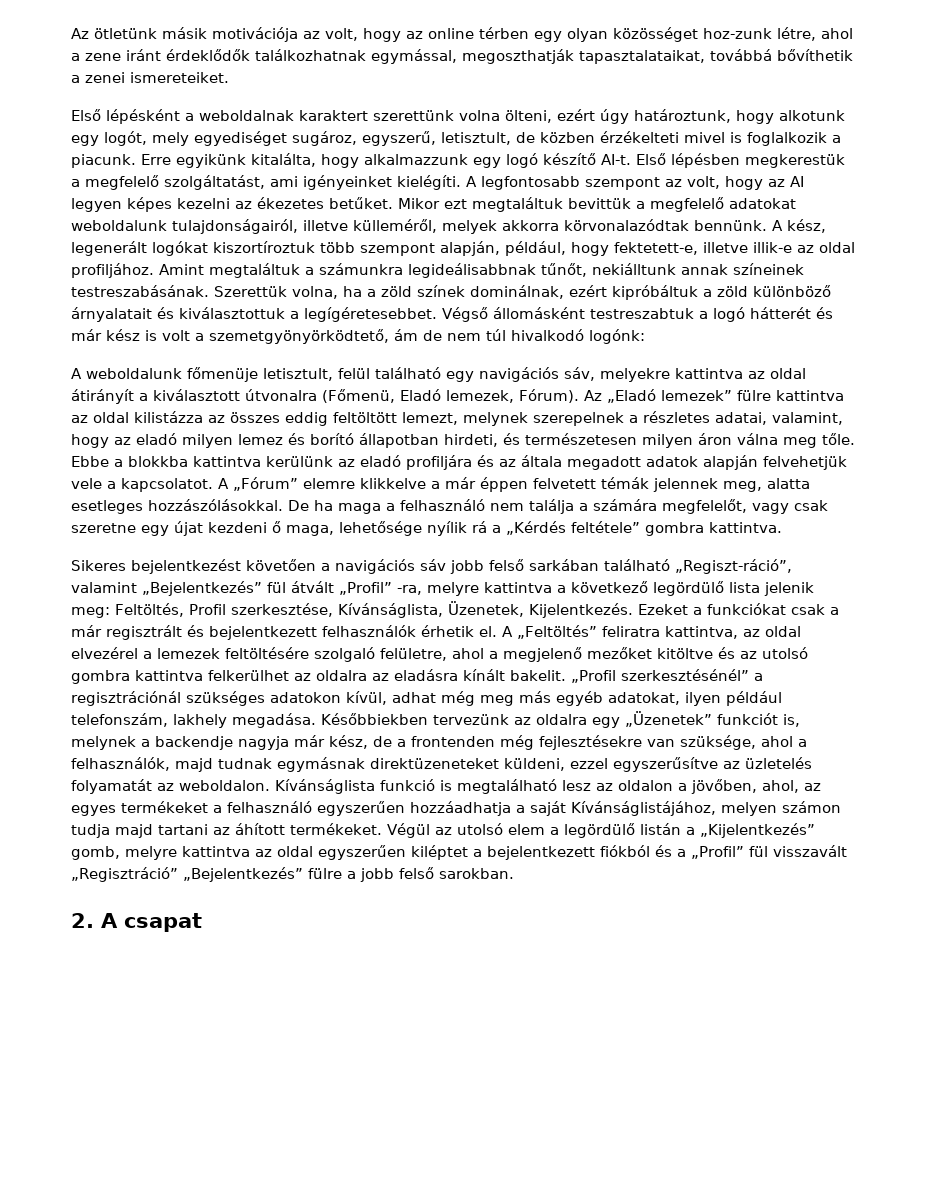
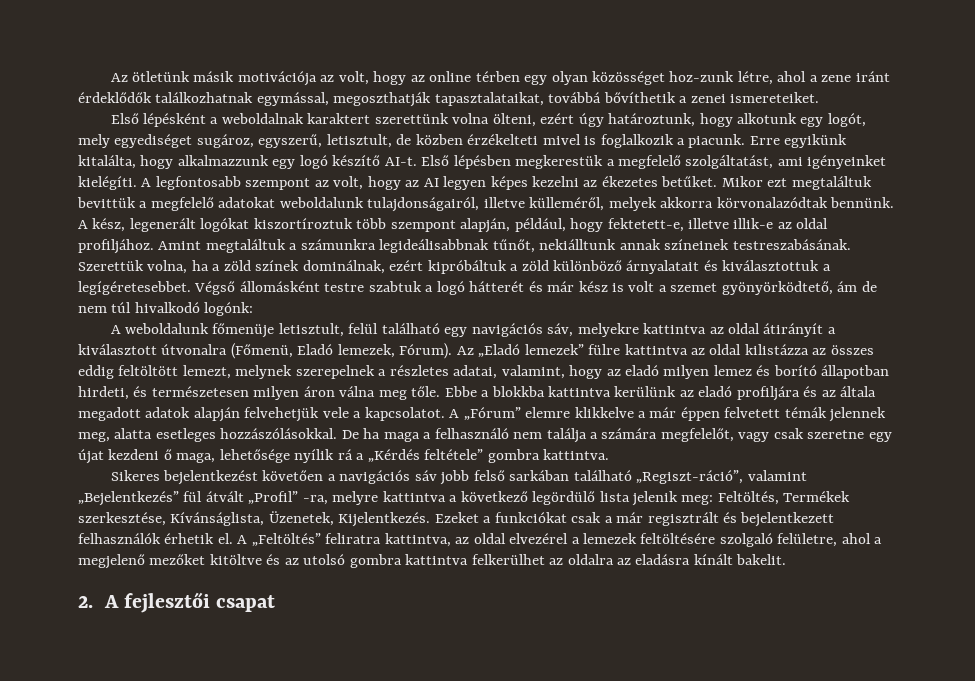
- Végső állomásként testreszabtuk a logó hátterét és már kész is volt a szemetgyönyörködtető, ám de nem túl hivalkodó logónk:
+ Végső állomásként testre szabtuk a logó hátterét és már kész is volt a szemet gyönyörködtető, ám de nem túl hivalkodó logónk:
- Sikeres bejelentkezést követően a navigációs sáv jobb felső sarkában található „Regiszt-ráció”, valamint „Bejelentkezés” fül átvált „Profil” -ra, melyre kattintva a következő legördülő lista jelenik meg: Feltöltés, Profil szerkesztése, Kívánságlista, Üzenetek, Kijelentkezés.
+ Sikeres bejelentkezést követően a navigációs sáv jobb felső sarkában található „Regiszt-ráció”, valamint „Bejelentkezés” fül átvált „Profil” -ra, melyre kattintva a következő legördülő lista jelenik meg: Feltöltés, Termékek szerkesztése, Kívánságlista, Üzenetek, Kijelentkezés.
- „Profil szerkesztésénél” a regisztrációnál szükséges adatokon kívül, adhat még meg más egyéb adatokat, ilyen például telefonszám, lakhely megadása. Későbbiekben tervezünk az oldalra egy „Üzenetek” funkciót is, melynek a backendje nagyja már kész, de a frontenden még fejlesztésekre van szüksége, ahol a felhasználók, majd tudnak egymásnak direktüzeneteket küldeni, ezzel egyszerűsítve az üzletelés folyamatát az weboldalon. Kívánságlista funkció is megtalálható lesz az oldalon a jövőben, ahol, az egyes termékeket a felhasználó egyszerűen hozzáadhatja a saját Kívánságlistájához, melyen számon tudja majd tartani az áhított termékeket. Végül az utolsó elem a legördülő listán a „Kijelentkezés” gomb, melyre kattintva az oldal egyszerűen kiléptet a bejelentkezett fiókból és a „Profil” fül visszavált „Regisztráció” „Bejelentkezés” fülre a jobb felső sarokban.
- 2. A csapat
+ 2. A fejlesztői csapat

